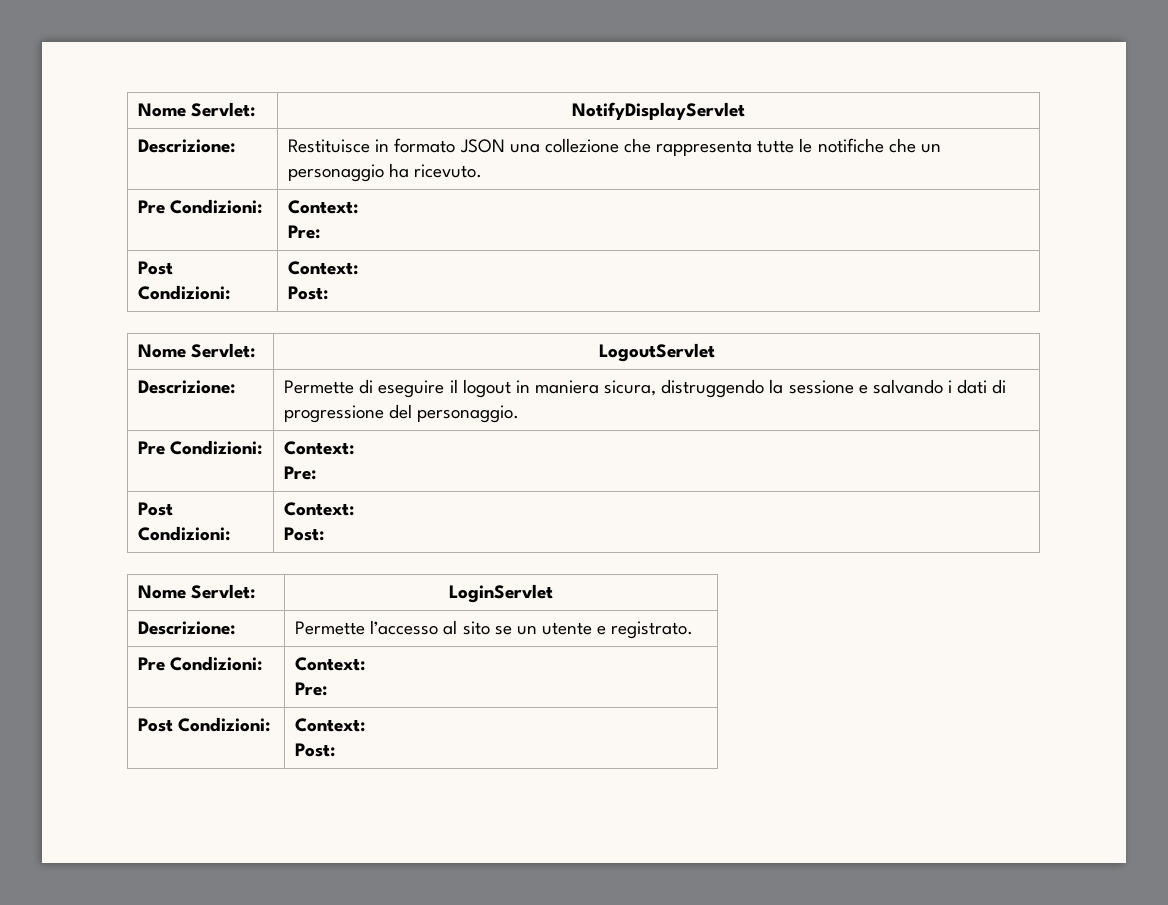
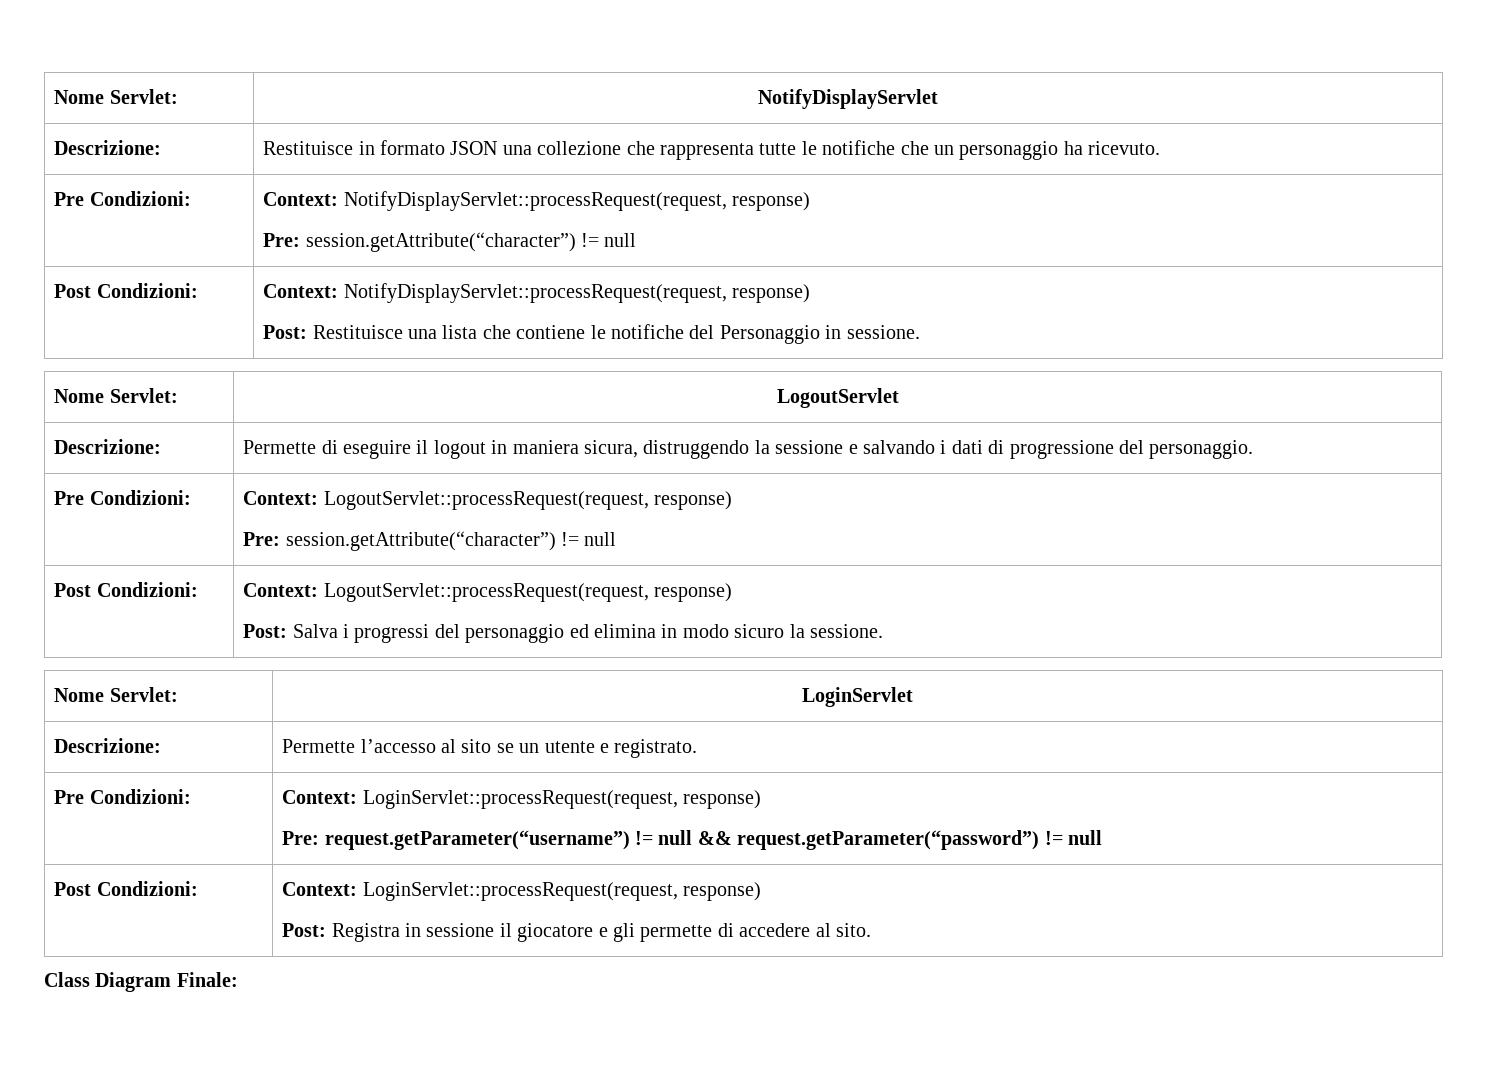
  Descrizione: | Restituisce in formato JSON una collezione che rappresenta tutte le notifiche che un personaggio ha ricevuto.
- Pre Condizioni: | Context:
- Pre:
- Post Condizioni: | Context:
- Post:
+ Pre Condizioni: | Context: NotifyDisplayServlet::processRequest(request, response)
+ Pre: session.getAttribute(“character”) != null
+ Post Condizioni: | Context: NotifyDisplayServlet::processRequest(request, response)
+ Post: Restituisce una lista che contiene le notifiche del Personaggio in sessione.
  Descrizione: | Permette di eseguire il logout in maniera sicura, distruggendo la sessione e salvando i dati di progressione del personaggio.
- Pre Condizioni: | Context:
- Pre:
- Post Condizioni: | Context:
- Post:
+ Pre Condizioni: | Context: LogoutServlet::processRequest(request, response)
+ Pre: session.getAttribute(“character”) != null
+ Post Condizioni: | Context: LogoutServlet::processRequest(request, response)
+ Post: Salva i progressi del personaggio ed elimina in modo sicuro la sessione.
  Descrizione: | Permette l’accesso al sito se un utente e registrato.
- Pre Condizioni: | Context:
- Pre:
- Post Condizioni: | Context:
- Post:
+ Pre Condizioni: | Context: LoginServlet::processRequest(request, response)
+ Pre: request.getParameter(“username”) != null && request.getParameter(“password”) != null
+ Post Condizioni: | Context: LoginServlet::processRequest(request, response)
+ Post: Registra in sessione il giocatore e gli permette di accedere al sito.
+ Class Diagram Finale:

